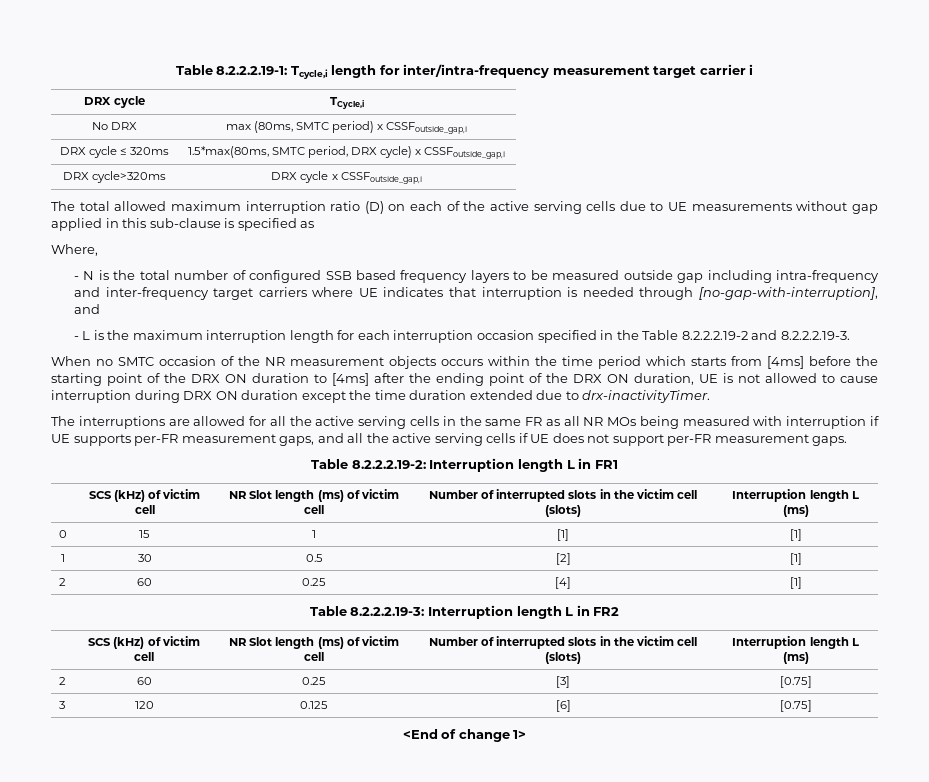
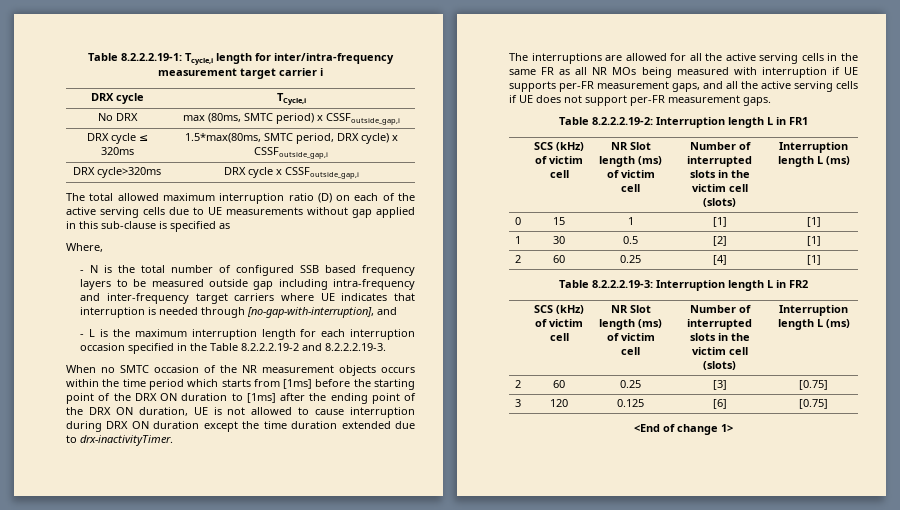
- When no SMTC occasion of the NR measurement objects occurs within the time period which starts from [4ms] before the starting point of the DRX ON duration to [4ms] after the ending point of the DRX ON duration, UE is not allowed to cause interruption during DRX ON duration except the time duration extended due to drx-inactivityTimer.
+ When no SMTC occasion of the NR measurement objects occurs within the time period which starts from [1ms] before the starting point of the DRX ON duration to [1ms] after the ending point of the DRX ON duration, UE is not allowed to cause interruption during DRX ON duration except the time duration extended due to drx-inactivityTimer.

